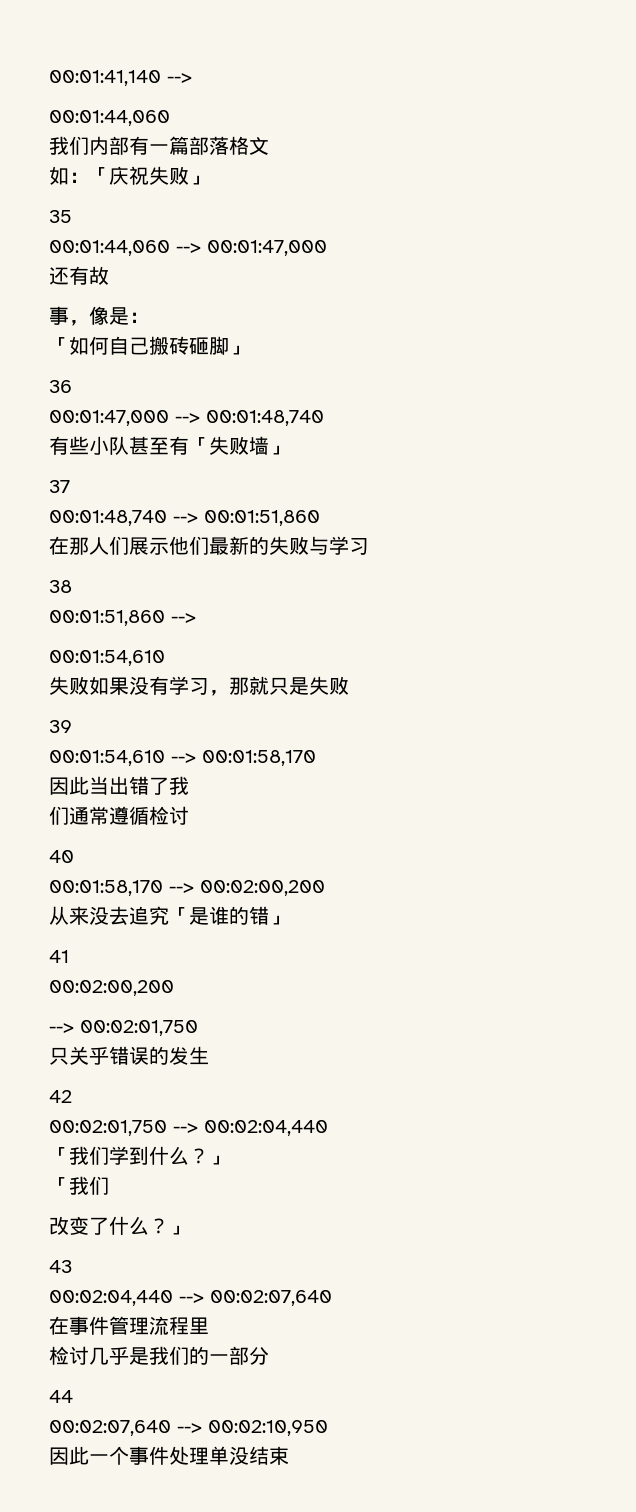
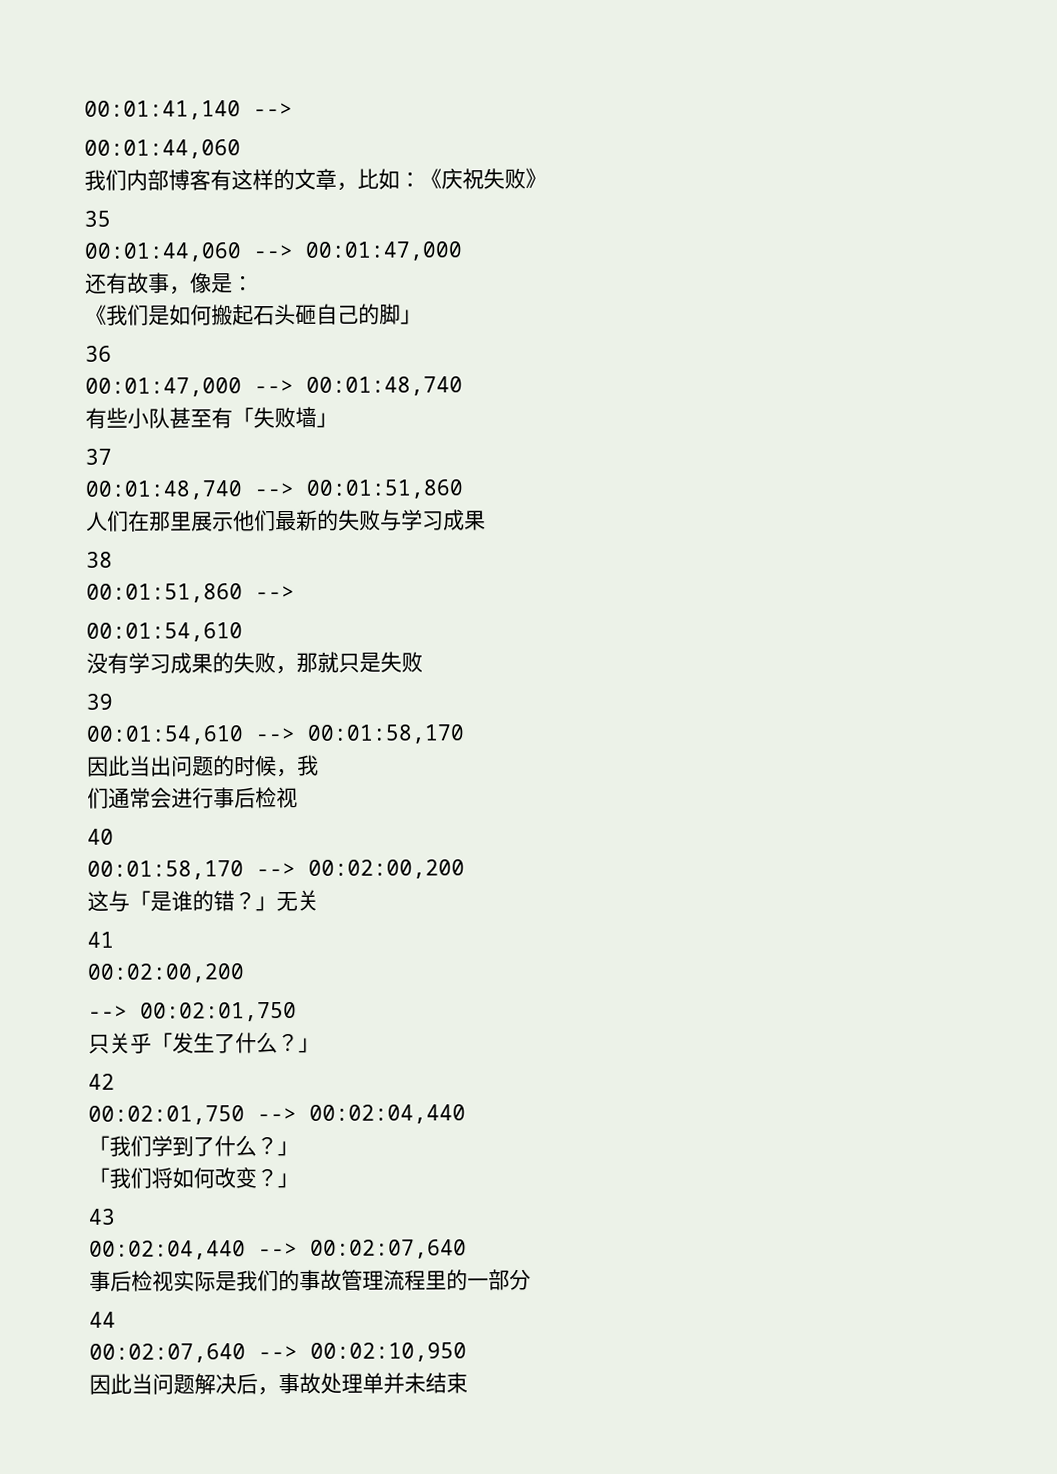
- 我们内部有一篇部落格文
- 如：「庆祝失败」
+ 我们内部博客有这样的文章，比如：《庆祝失败》
- 还有故
- 事，像是：
+ 还有故事，像是：
- 「如何自己搬砖砸脚」
+ 《我们是如何搬起石头砸自己的脚」
- 在那人们展示他们最新的失败与学习
+ 人们在那里展示他们最新的失败与学习成果
- 失败如果没有学习，那就只是失败
+ 没有学习成果的失败，那就只是失败
- 因此当出错了我
+ 因此当出问题的时候，我
- 们通常遵循检讨
+ 们通常会进行事后检视
- 从来没去追究「是谁的错」
+ 这与「是谁的错？」无关
- 只关乎错误的发生
+ 只关乎「发生了什么？」
- 「我们学到什么？」
- 「我们
- 改变了什么？」
+ 「我们学到了什么？」
+ 「我们将如何改变？」
- 在事件管理流程里
- 检讨几乎是我们的一部分
+ 事后检视实际是我们的事故管理流程里的一部分
- 因此一个事件处理单没结束
+ 因此当问题解决后，事故处理单并未结束

